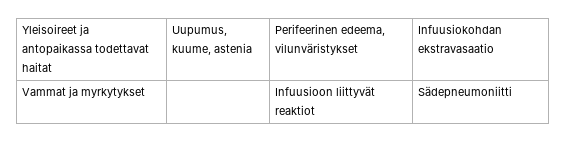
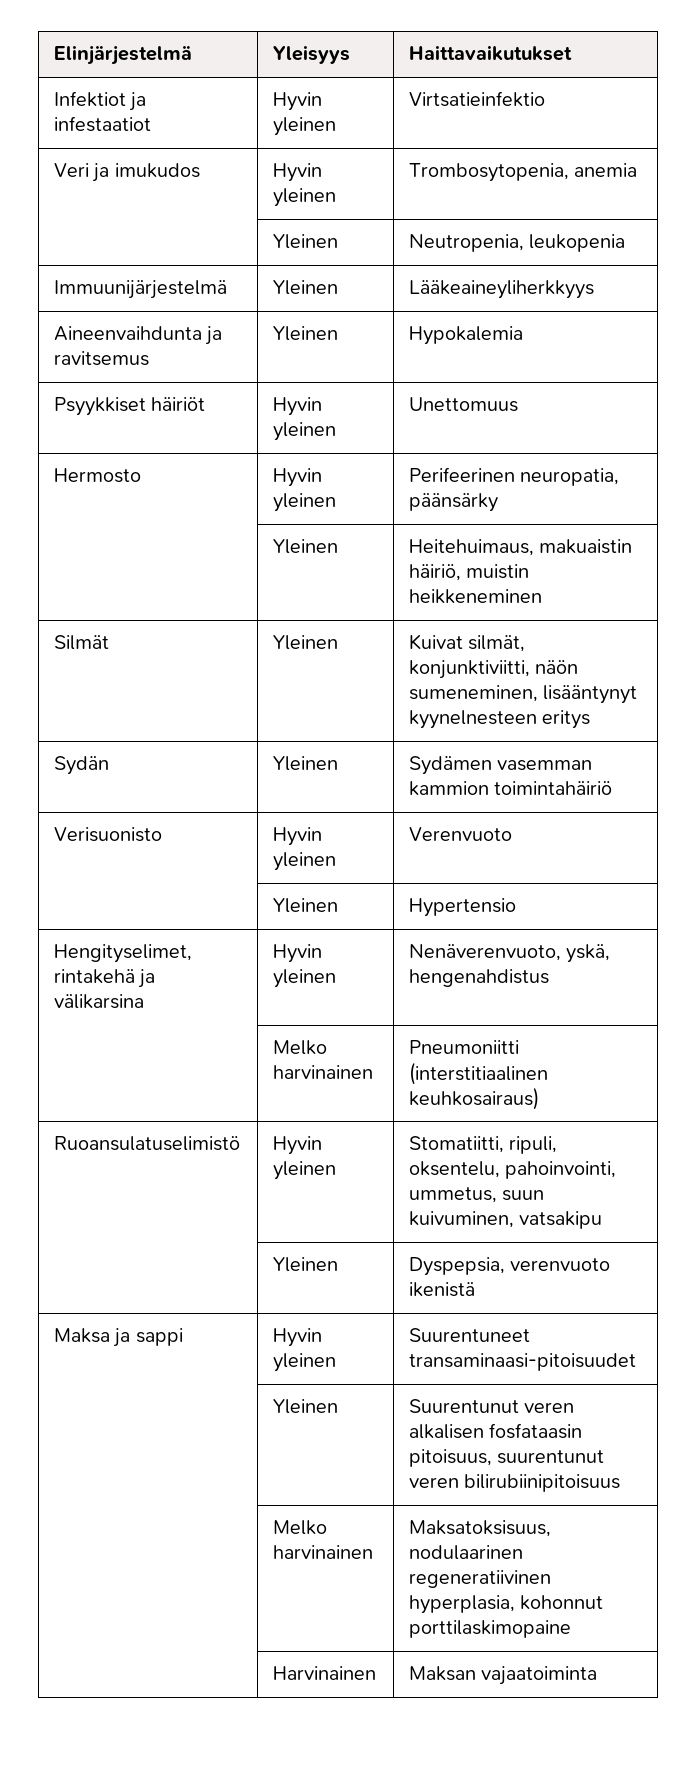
- Yleisoireet ja antopaikassa todettavat haitat | Uupumus, kuume, astenia | Perifeerinen edeema, vilunväristykset | Infuusiokohdan ekstravasaatio
- Vammat ja myrkytykset | | Infuusioon liittyvät reaktiot | Sädepneumoniitti
+ Elinjärjestelmä | Yleisyys | Haittavaikutukset
+ Infektiot ja infestaatiot | Hyvin yleinen | Virtsatieinfektio
+ Veri ja imukudos | Hyvin yleinen | Trombosytopenia, anemia
+ | Yleinen | Neutropenia, leukopenia
+ Immuunijärjestelmä | Yleinen | Lääkeaineyliherkkyys
+ Aineenvaihdunta ja ravitsemus | Yleinen | Hypokalemia
+ Psyykkiset häiriöt | Hyvin yleinen | Unettomuus
+ Hermosto | Hyvin yleinen | Perifeerinen neuropatia, päänsärky
+ | Yleinen | Heitehuimaus, makuaistin häiriö, muistin heikkeneminen
+ Silmät | Yleinen | Kuivat silmät, konjunktiviitti, näön sumeneminen, lisääntynyt kyynelnesteen eritys
+ Sydän | Yleinen | Sydämen vasemman kammion toimintahäiriö
+ Verisuonisto | Hyvin yleinen | Verenvuoto
+ | Yleinen | Hypertensio
+ Hengityselimet, rintakehä ja välikarsina | Hyvin yleinen | Nenäverenvuoto, yskä, hengenahdistus
+ | Melko harvinainen | Pneumoniitti (interstitiaalinen keuhkosairaus)
+ Ruoansulatuselimistö | Hyvin yleinen | Stomatiitti, ripuli, oksentelu, pahoinvointi, ummetus, suun kuivuminen, vatsakipu
+ | Yleinen | Dyspepsia, verenvuoto ikenistä
+ Maksa ja sappi | Hyvin yleinen | Suurentuneet transaminaasi-pitoisuudet
+ | Yleinen | Suurentunut veren alkalisen fosfataasin pitoisuus, suurentunut veren bilirubiinipitoisuus
+ | Melko harvinainen | Maksatoksisuus, nodulaarinen regeneratiivinen hyperplasia, kohonnut porttilaskimopaine
+ | Harvinainen | Maksan vajaatoiminta

